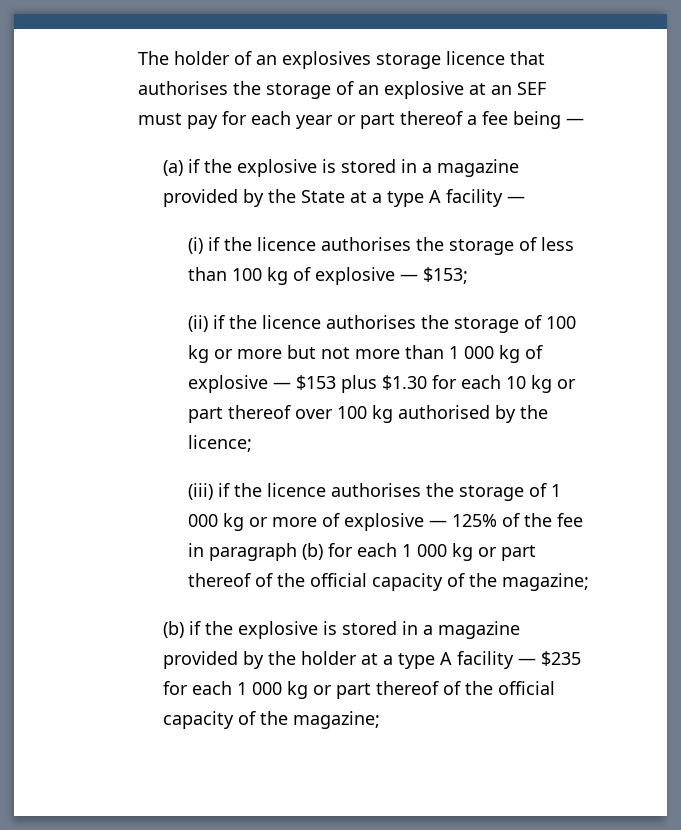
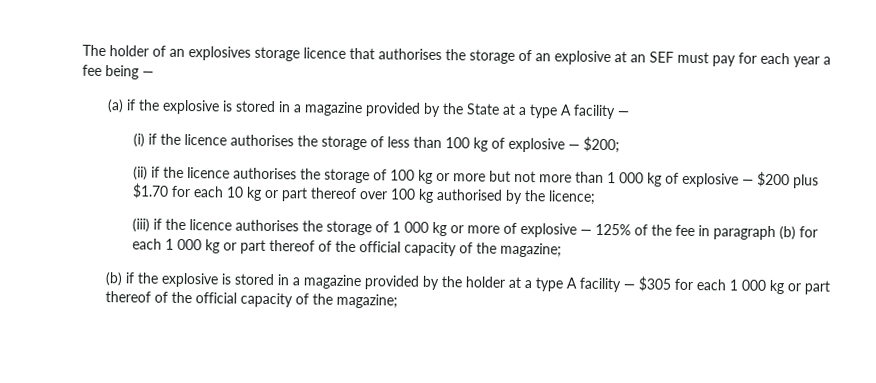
- The holder of an explosives storage licence that authorises the storage of an explosive at an SEF must pay for each year or part thereof a fee being —
+ The holder of an explosives storage licence that authorises the storage of an explosive at an SEF must pay for each year a fee being —
- (i) if the licence authorises the storage of less than 100 kg of explosive — $153;
+ (i) if the licence authorises the storage of less than 100 kg of explosive — $200;
- (ii) if the licence authorises the storage of 100 kg or more but not more than 1 000 kg of explosive — $153 plus $1.30 for each 10 kg or part thereof over 100 kg authorised by the licence;
+ (ii) if the licence authorises the storage of 100 kg or more but not more than 1 000 kg of explosive — $200 plus $1.70 for each 10 kg or part thereof over 100 kg authorised by the licence;
- (b) if the explosive is stored in a magazine provided by the holder at a type A facility — $235 for each 1 000 kg or part thereof of the official capacity of the magazine;
+ (b) if the explosive is stored in a magazine provided by the holder at a type A facility — $305 for each 1 000 kg or part thereof of the official capacity of the magazine;

